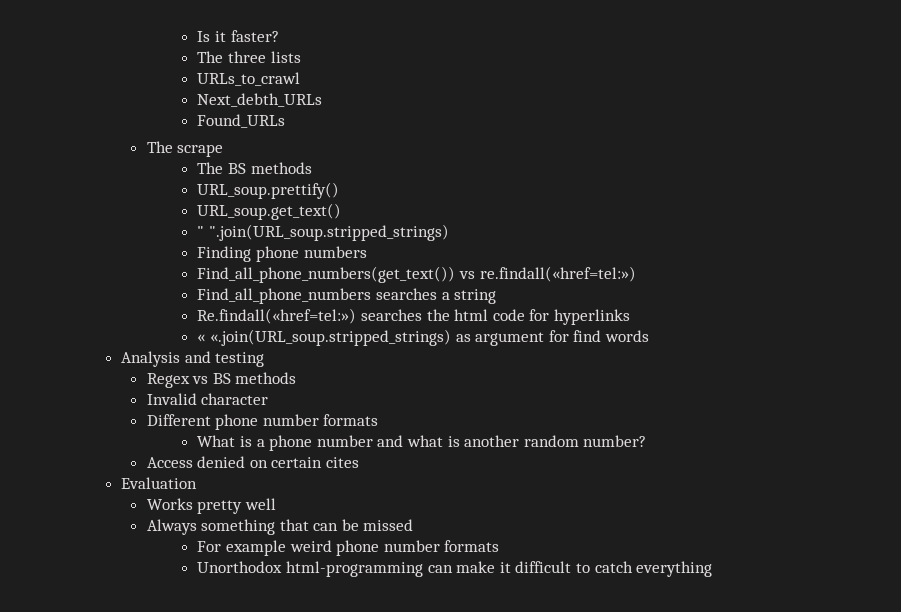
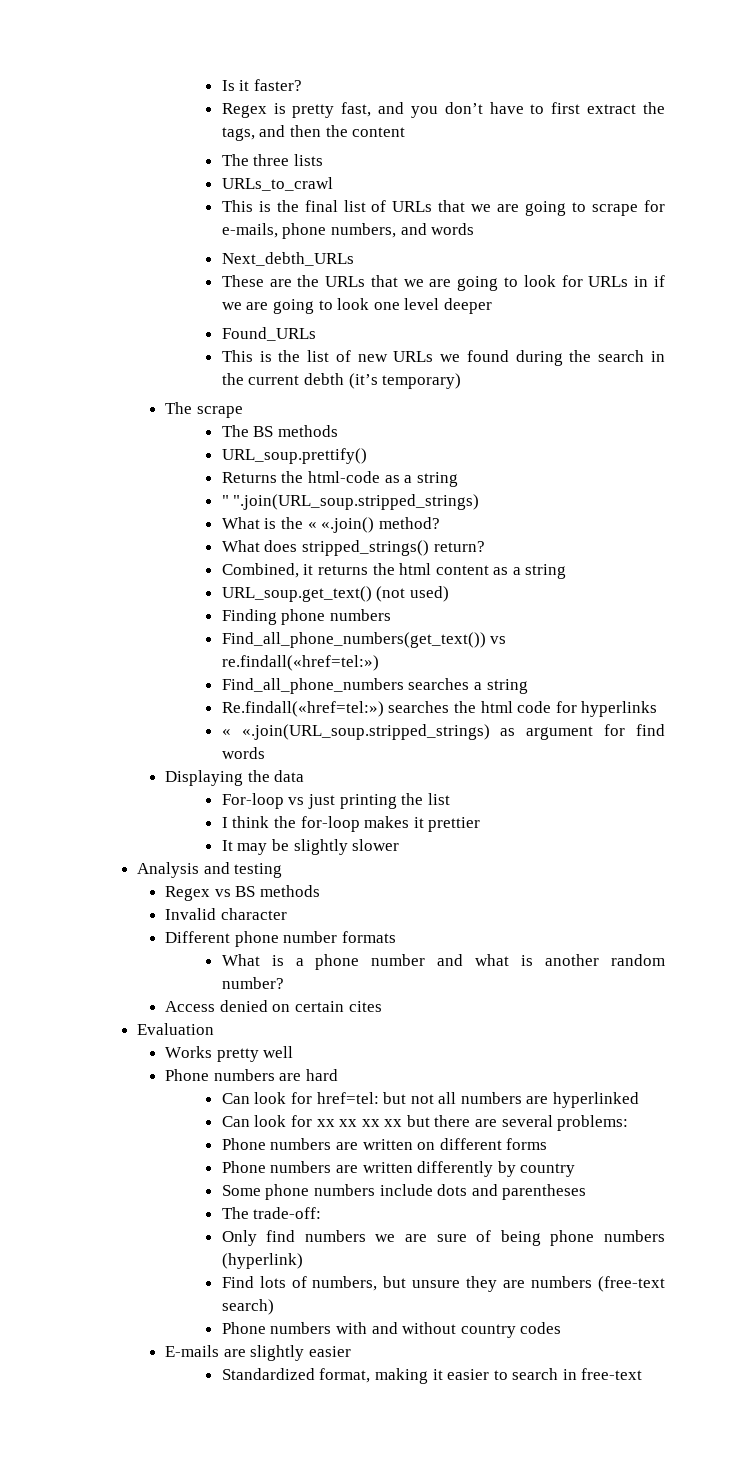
+ Regex is pretty fast, and you don’t have to first extract the tags, and then the content
  The three lists
  URLs_to_crawl
+ This is the final list of URLs that we are going to scrape for e-mails, phone numbers, and words
  Next_debth_URLs
+ These are the URLs that we are going to look for URLs in if we are going to look one level deeper
  Found_URLs
+ This is the list of new URLs we found during the search in the current debth (it’s temporary)
- URL_soup.get_text()
+ Returns the html-code as a string
  " ".join(URL_soup.stripped_strings)
+ What is the « «.join() method?
+ What does stripped_strings() return?
+ Combined, it returns the html content as a string
+ URL_soup.get_text() (not used)
+ Displaying the data
+ For-loop vs just printing the list
+ I think the for-loop makes it prettier
+ It may be slightly slower
- Always something that can be missed
- For example weird phone number formats
- Unorthodox html-programming can make it difficult to catch everything
+ Phone numbers are hard
+ Can look for href=tel: but not all numbers are hyperlinked
+ Can look for xx xx xx xx but there are several problems:
+ Phone numbers are written on different forms
+ Phone numbers are written differently by country
+ Some phone numbers include dots and parentheses
+ The trade-off:
+ Only find numbers we are sure of being phone numbers (hyperlink)
+ Find lots of numbers, but unsure they are numbers (free-text search)
+ Phone numbers with and without country codes
+ E-mails are slightly easier
+ Standardized format, making it easier to search in free-text

